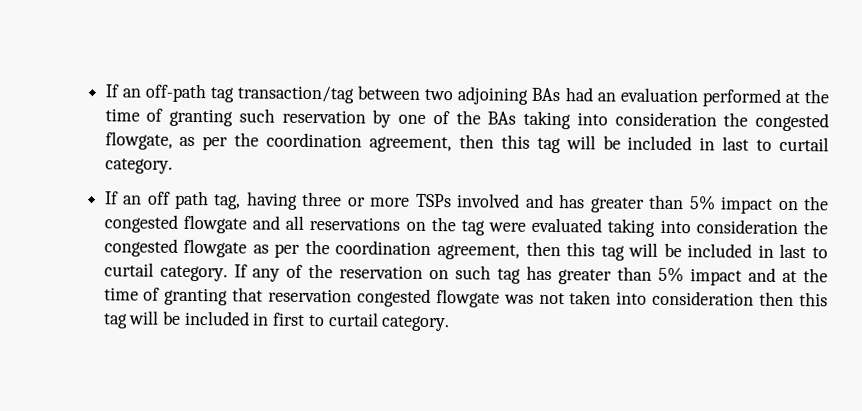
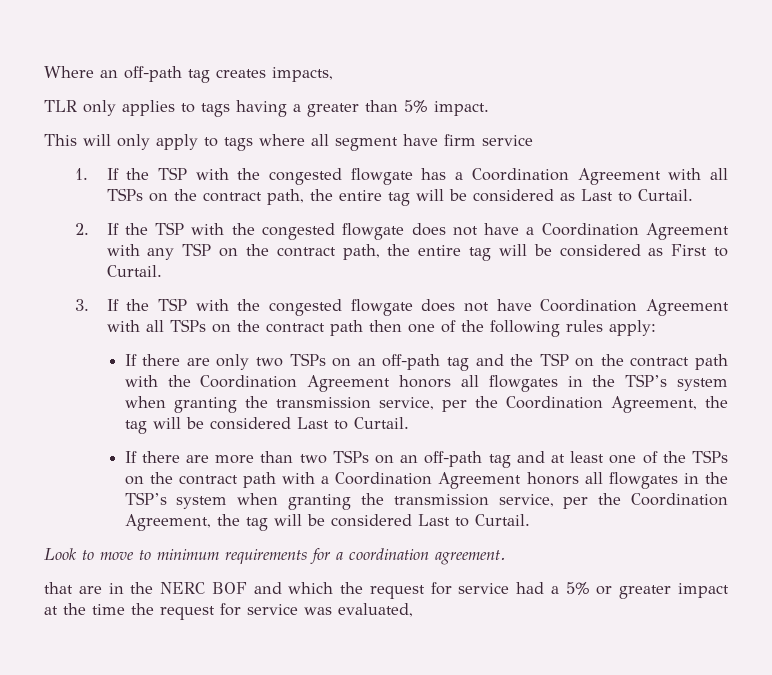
- If an off-path tag transaction/tag between two adjoining BAs had an evaluation performed at the time of granting such reservation by one of the BAs taking into consideration the congested flowgate, as per the coordination agreement, then this tag will be included in last to curtail category.
- If an off path tag, having three or more TSPs involved and has greater than 5% impact on the congested flowgate and all reservations on the tag were evaluated taking into consideration the congested flowgate as per the coordination agreement, then this tag will be included in last to curtail category. If any of the reservation on such tag has greater than 5% impact and at the time of granting that reservation congested flowgate was not taken into consideration then this tag will be included in first to curtail category.
+ Where an off-path tag creates impacts,
+ TLR only applies to tags having a greater than 5% impact.
+ This will only apply to tags where all segment have firm service
+ 1. If the TSP with the congested flowgate has a Coordination Agreement with all TSPs on the contract path, the entire tag will be considered as Last to Curtail.
+ 2. If the TSP with the congested flowgate does not have a Coordination Agreement with any TSP on the contract path, the entire tag will be considered as First to Curtail.
+ 3. If the TSP with the congested flowgate does not have Coordination Agreement with all TSPs on the contract path then one of the following rules apply:
+ If there are only two TSPs on an off-path tag and the TSP on the contract path with the Coordination Agreement honors all flowgates in the TSP’s system when granting the transmission service, per the Coordination Agreement, the tag will be considered Last to Curtail.
+ If there are more than two TSPs on an off-path tag and at least one of the TSPs on the contract path with a Coordination Agreement honors all flowgates in the TSP’s system when granting the transmission service, per the Coordination Agreement, the tag will be considered Last to Curtail.
+ Look to move to minimum requirements for a coordination agreement.
+ that are in the NERC BOF and which the request for service had a 5% or greater impact at the time the request for service was evaluated,

